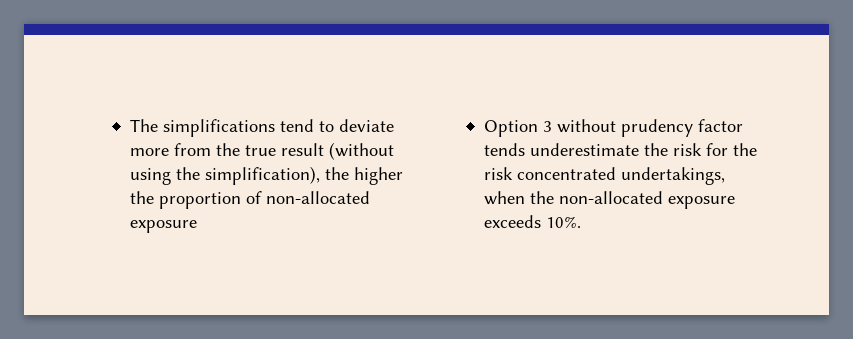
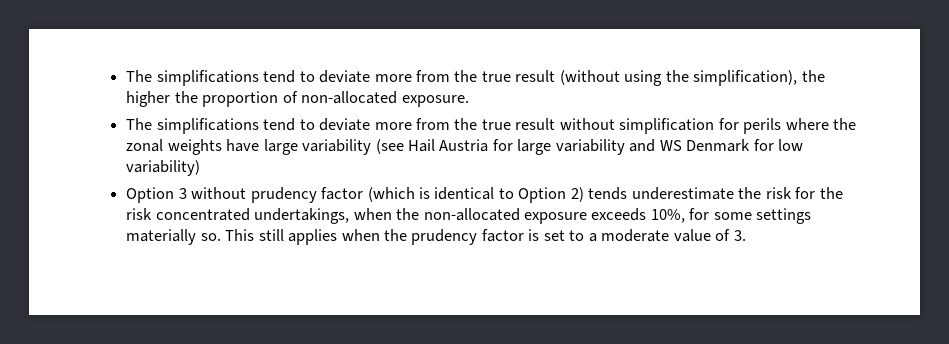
- The simplifications tend to deviate more from the true result (without using the simplification), the higher the proportion of non-allocated exposure
+ The simplifications tend to deviate more from the true result (without using the simplification), the higher the proportion of non-allocated exposure.
+ The simplifications tend to deviate more from the true result without simplification for perils where the zonal weights have large variability (see Hail Austria for large variability and WS Denmark for low variability)
- Option 3 without prudency factor tends underestimate the risk for the risk concentrated undertakings, when the non-allocated exposure exceeds 10%.
+ Option 3 without prudency factor (which is identical to Option 2) tends underestimate the risk for the risk concentrated undertakings, when the non-allocated exposure exceeds 10%, for some settings materially so. This still applies when the prudency factor is set to a moderate value of 3.

